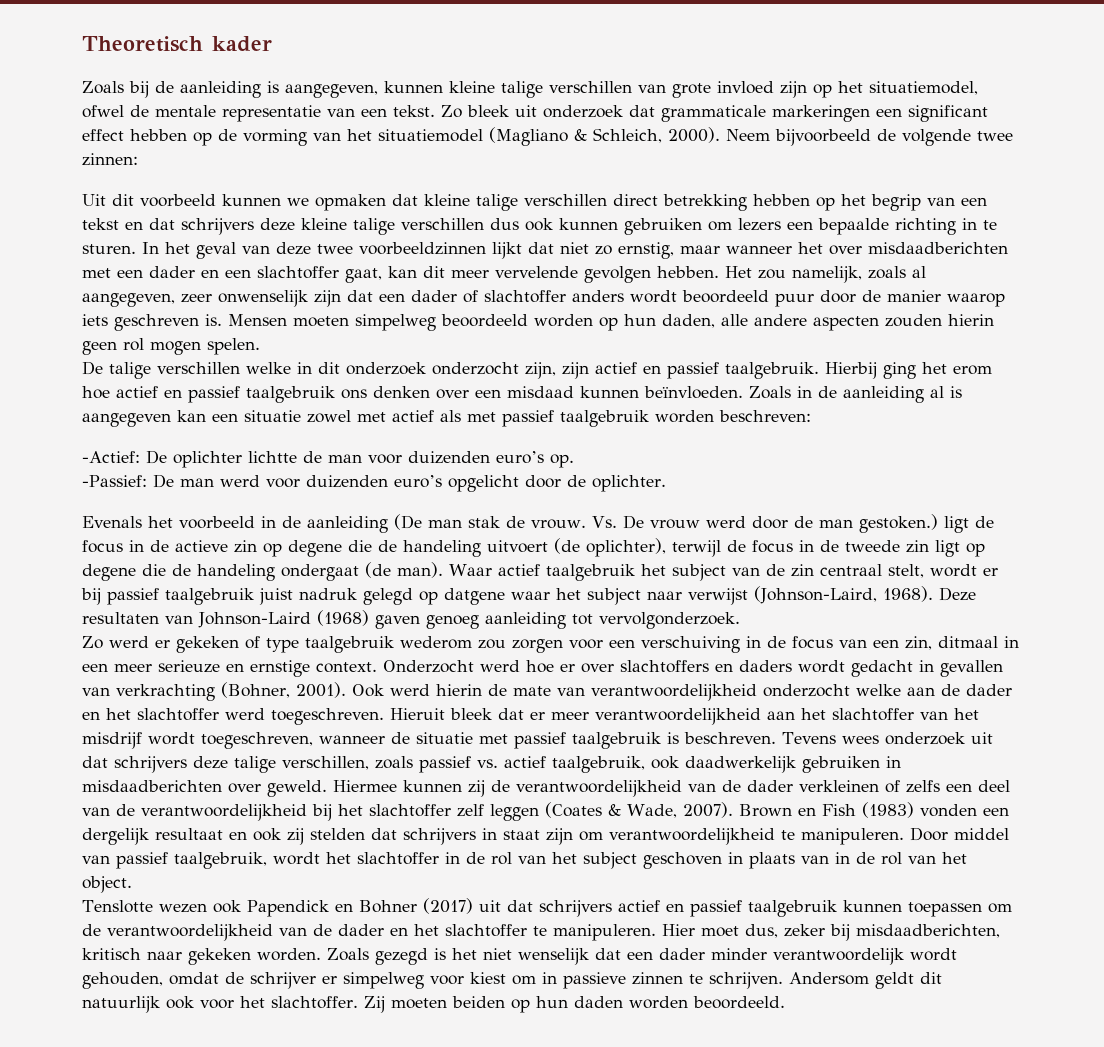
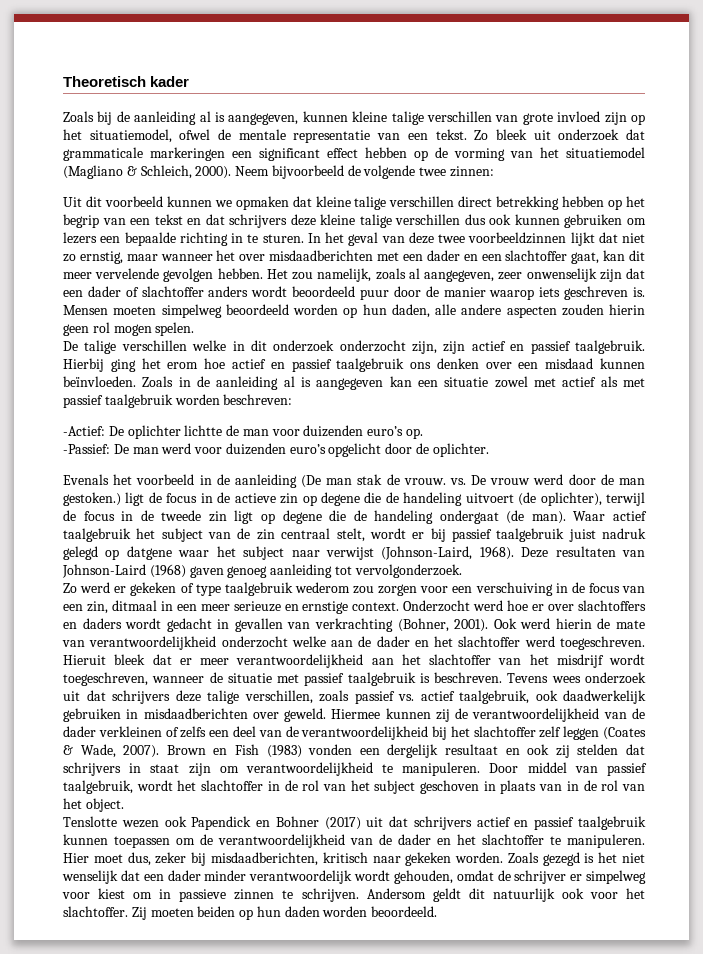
- Zoals bij de aanleiding is aangegeven, kunnen kleine talige verschillen van grote invloed zijn op het situatiemodel, ofwel de mentale representatie van een tekst.
+ Zoals bij de aanleiding al is aangegeven, kunnen kleine talige verschillen van grote invloed zijn op het situatiemodel, ofwel de mentale representatie van een tekst.
- Evenals het voorbeeld in de aanleiding (De man stak de vrouw. Vs. De vrouw werd door de man gestoken.) ligt de focus in de actieve zin op degene die de handeling uitvoert (de oplichter), terwijl de focus in de tweede zin ligt op degene die de handeling ondergaat (de man).
+ Evenals het voorbeeld in de aanleiding (De man stak de vrouw. vs. De vrouw werd door de man gestoken.) ligt de focus in de actieve zin op degene die de handeling uitvoert (de oplichter), terwijl de focus in de tweede zin ligt op degene die de handeling ondergaat (de man).

